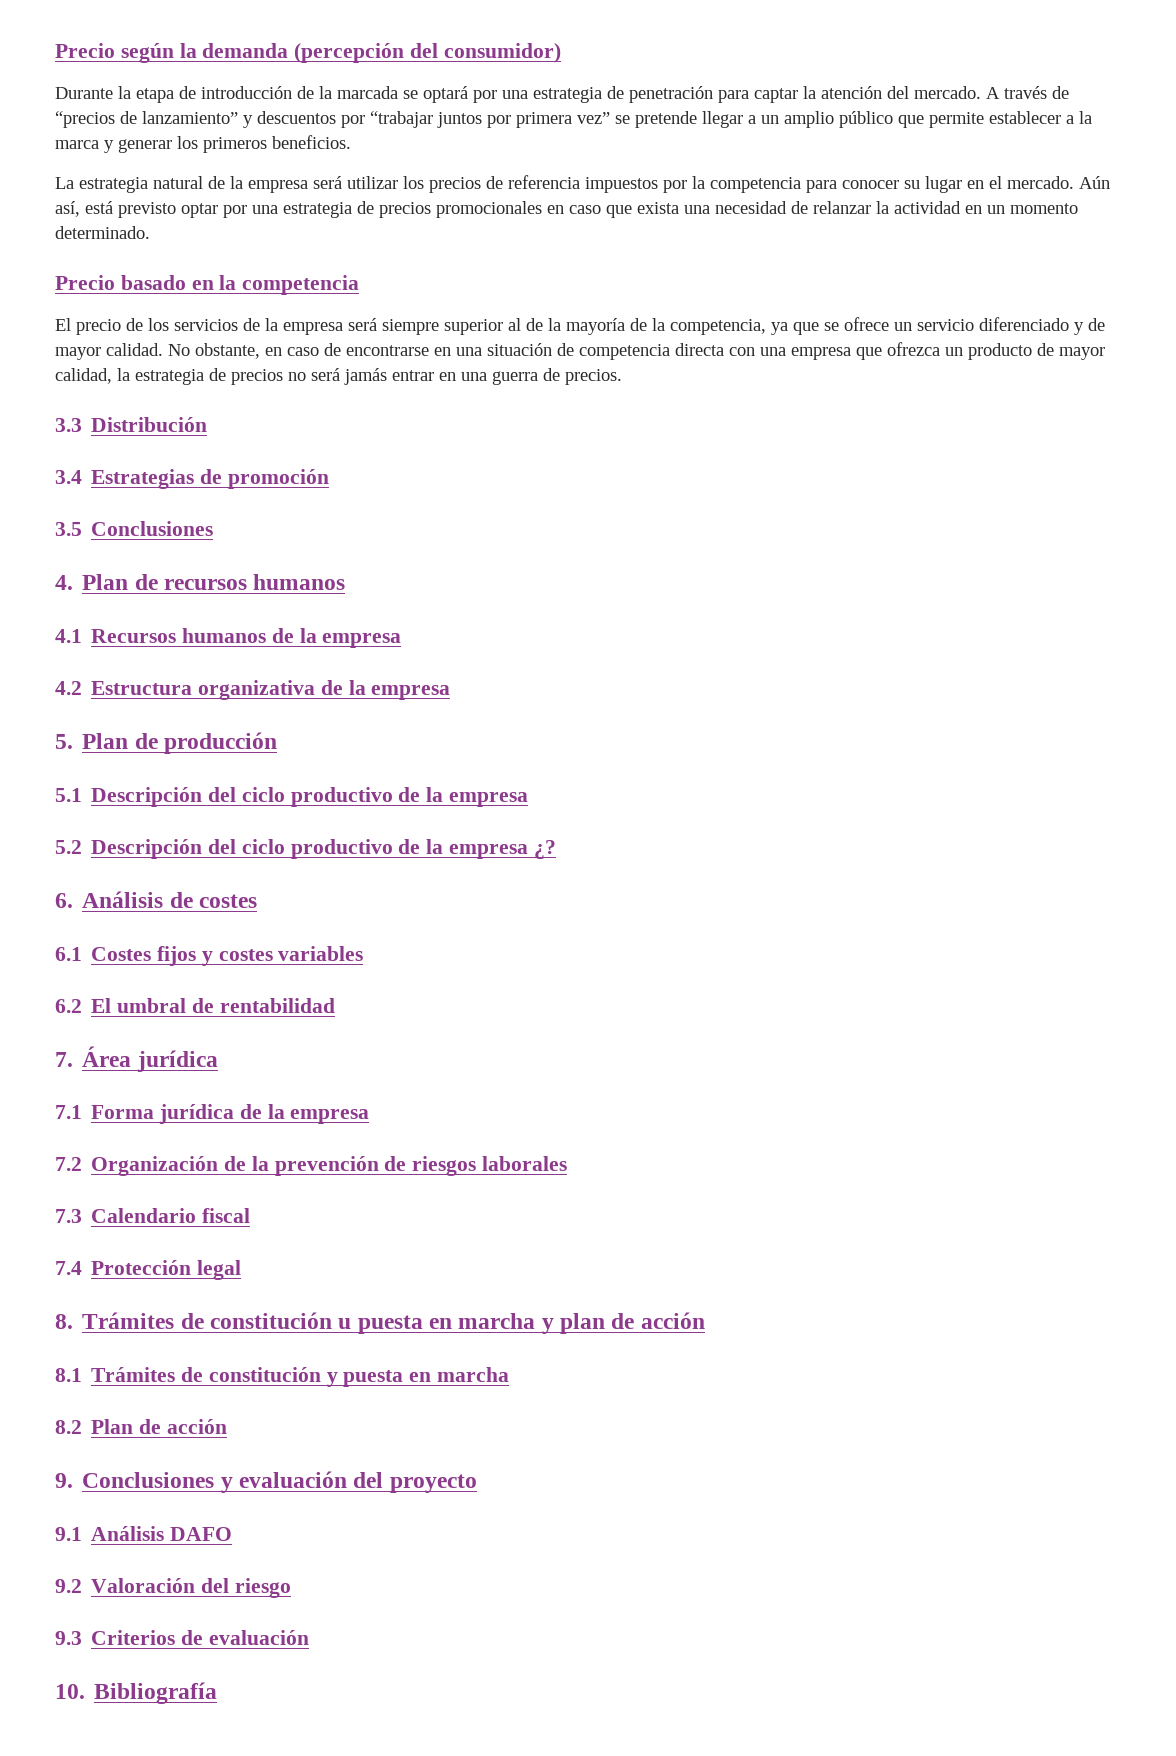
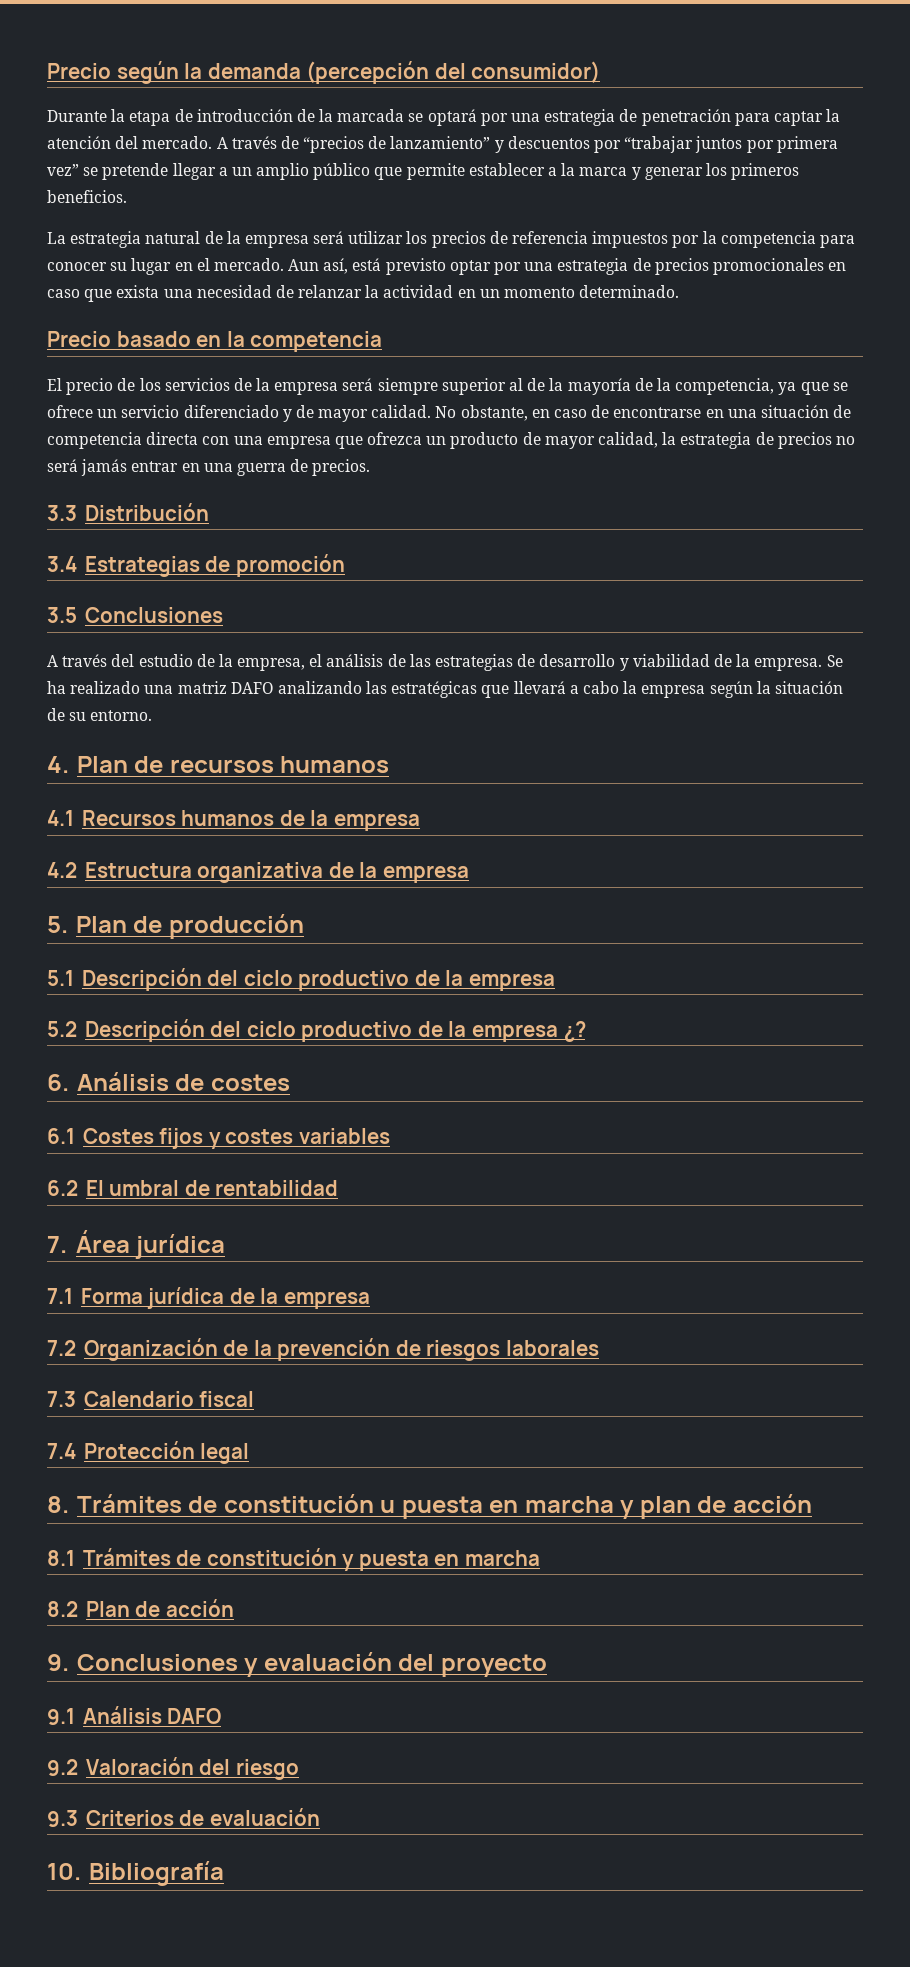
- Aún así, está previsto optar por una estrategia de precios promocionales en caso que exista una necesidad de relanzar la actividad en un momento determinado.
+ Aun así, está previsto optar por una estrategia de precios promocionales en caso que exista una necesidad de relanzar la actividad en un momento determinado.
+ A través del estudio de la empresa, el análisis de las estrategias de desarrollo y viabilidad de la empresa. Se ha realizado una matriz DAFO analizando las estratégicas que llevará a cabo la empresa según la situación de su entorno.

